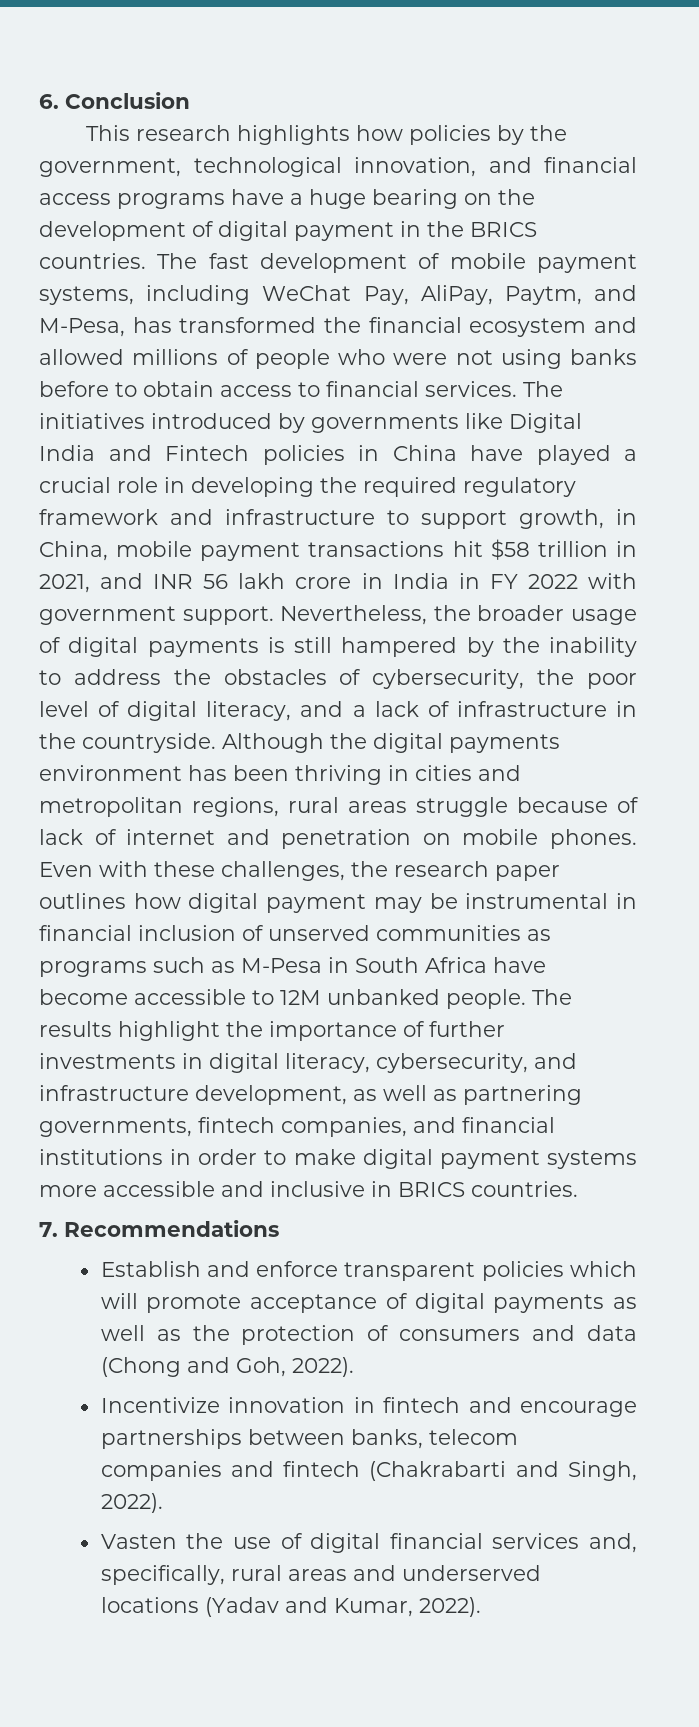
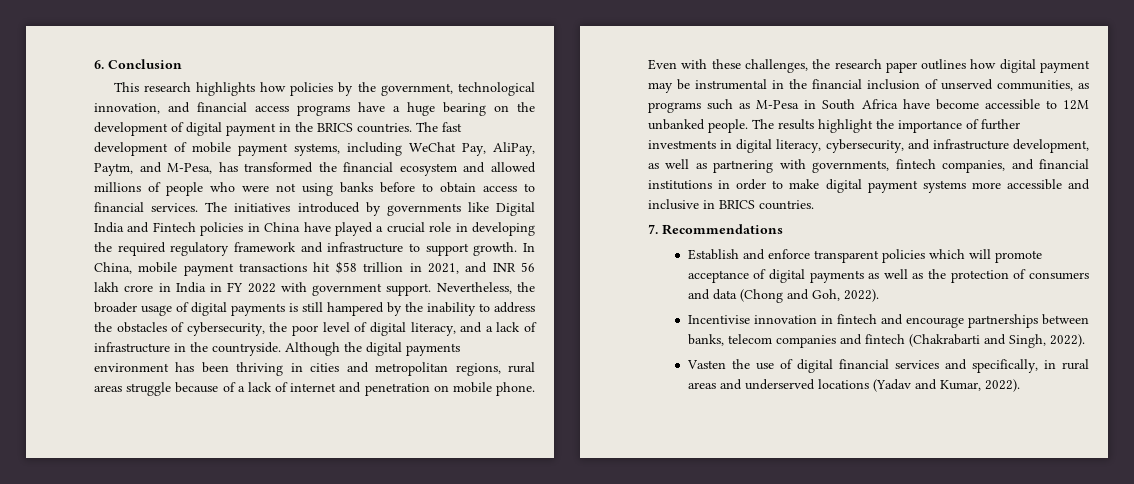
- The initiatives introduced by governments like Digital India and Fintech policies in China have played a crucial role in developing the required regulatory framework and infrastructure to support growth, in China, mobile payment transactions hit $58 trillion in 2021, and INR 56 lakh crore in India in FY 2022 with government support.
+ The initiatives introduced by governments like Digital India and Fintech policies in China have played a crucial role in developing the required regulatory framework and infrastructure to support growth. In China, mobile payment transactions hit $58 trillion in 2021, and INR 56 lakh crore in India in FY 2022 with government support.
- Although the digital payments environment has been thriving in cities and metropolitan regions, rural areas struggle because of lack of internet and penetration on mobile phones.
+ Although the digital payments environment has been thriving in cities and metropolitan regions, rural areas struggle because of a lack of internet and penetration on mobile phone.
- Even with these challenges, the research paper outlines how digital payment may be instrumental in financial inclusion of unserved communities as programs such as M-Pesa in South Africa have become accessible to 12M unbanked people.
+ Even with these challenges, the research paper outlines how digital payment may be instrumental in the financial inclusion of unserved communities, as programs such as M-Pesa in South Africa have become accessible to 12M unbanked people.
- The results highlight the importance of further investments in digital literacy, cybersecurity, and infrastructure development, as well as partnering governments, fintech companies, and financial institutions in order to make digital payment systems more accessible and inclusive in BRICS countries.
+ The results highlight the importance of further investments in digital literacy, cybersecurity, and infrastructure development, as well as partnering with governments, fintech companies, and financial institutions in order to make digital payment systems more accessible and inclusive in BRICS countries.
- Incentivize innovation in fintech and encourage partnerships between banks, telecom companies and fintech (Chakrabarti and Singh, 2022).
+ Incentivise innovation in fintech and encourage partnerships between banks, telecom companies and fintech (Chakrabarti and Singh, 2022).
- Vasten the use of digital financial services and, specifically, rural areas and underserved locations (Yadav and Kumar, 2022).
+ Vasten the use of digital financial services and specifically, in rural areas and underserved locations (Yadav and Kumar, 2022).

